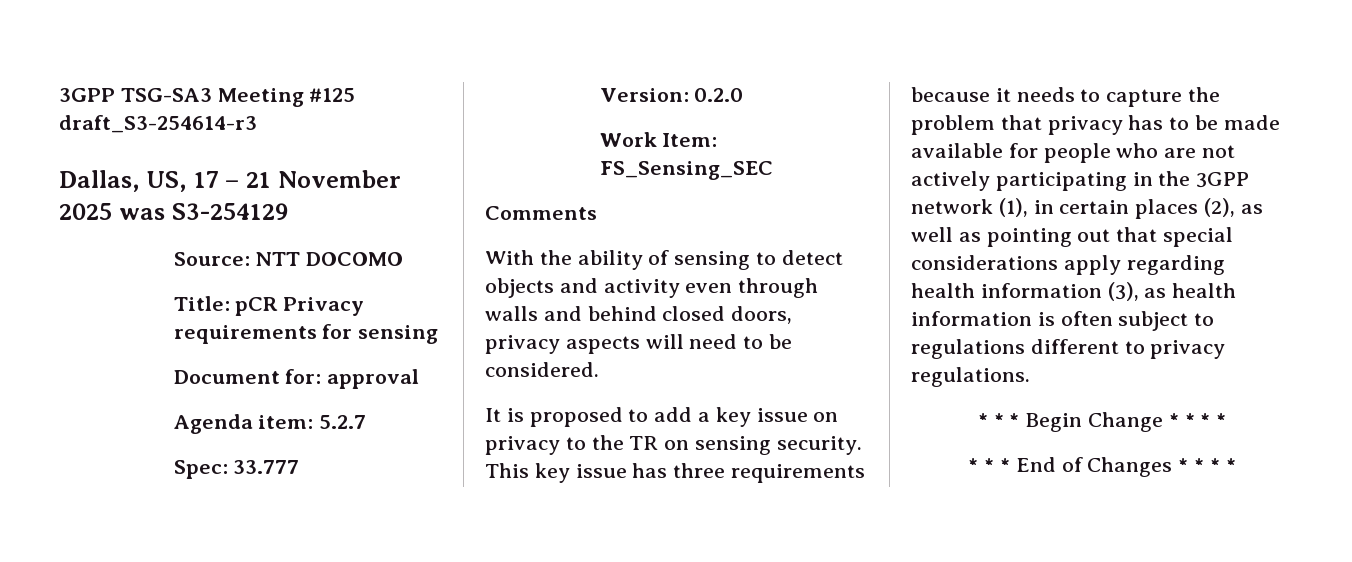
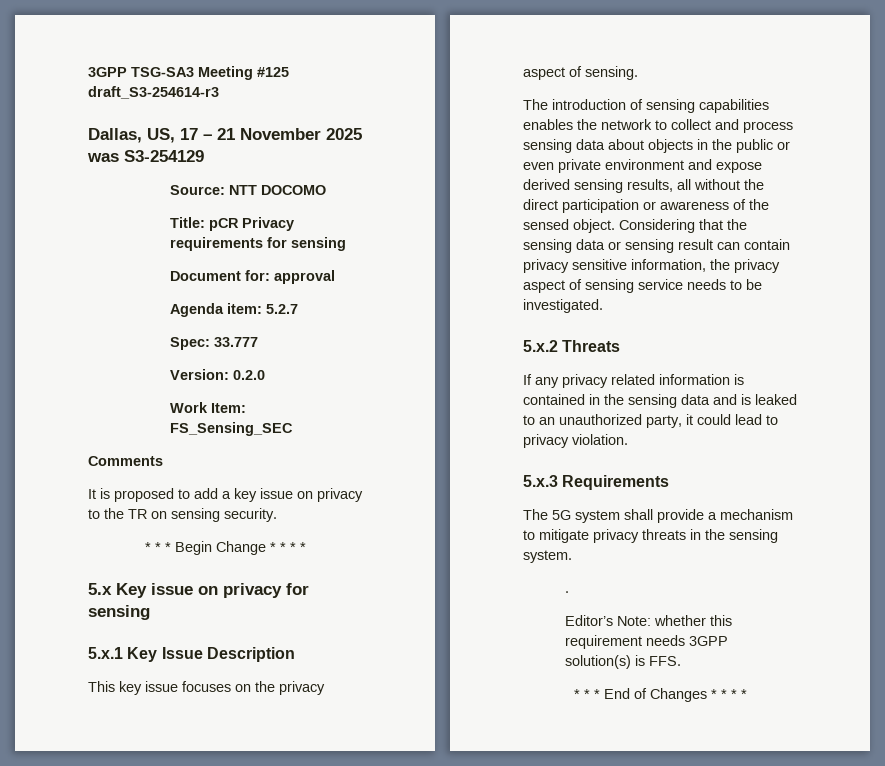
- With the ability of sensing to detect objects and activity even through walls and behind closed doors, privacy aspects will need to be considered.
- This key issue has three requirements because it needs to capture the problem that privacy has to be made available for people who are not actively participating in the 3GPP network (1), in certain places (2), as well as pointing out that special considerations apply regarding health information (3), as health information is often subject to regulations different to privacy regulations.
+ 5.x Key issue on privacy for sensing
+ 5.x.1 Key Issue Description
+ This key issue focuses on the privacy aspect of sensing.
+ The introduction of sensing capabilities enables the network to collect and process sensing data about objects in the public or even private environment and expose derived sensing results, all without the direct participation or awareness of the sensed object. Considering that the sensing data or sensing result can contain privacy sensitive information, the privacy aspect of sensing service needs to be investigated.
+ 5.x.2 Threats
+ If any privacy related information is contained in the sensing data and is leaked to an unauthorized party, it could lead to privacy violation.
+ 5.x.3 Requirements
+ The 5G system shall provide a mechanism to mitigate privacy threats in the sensing system.
+ .
+ Editor’s Note: whether this requirement needs 3GPP solution(s) is FFS.

